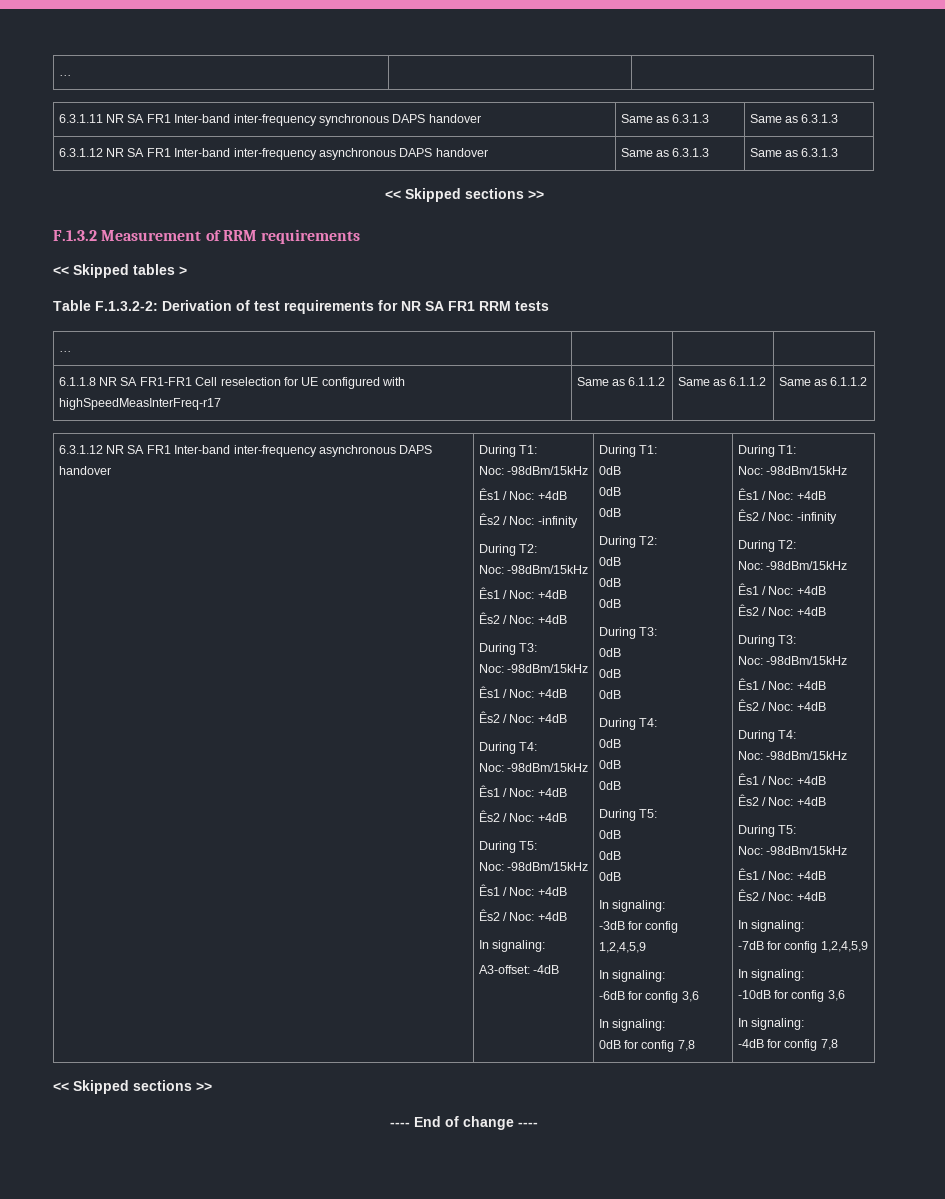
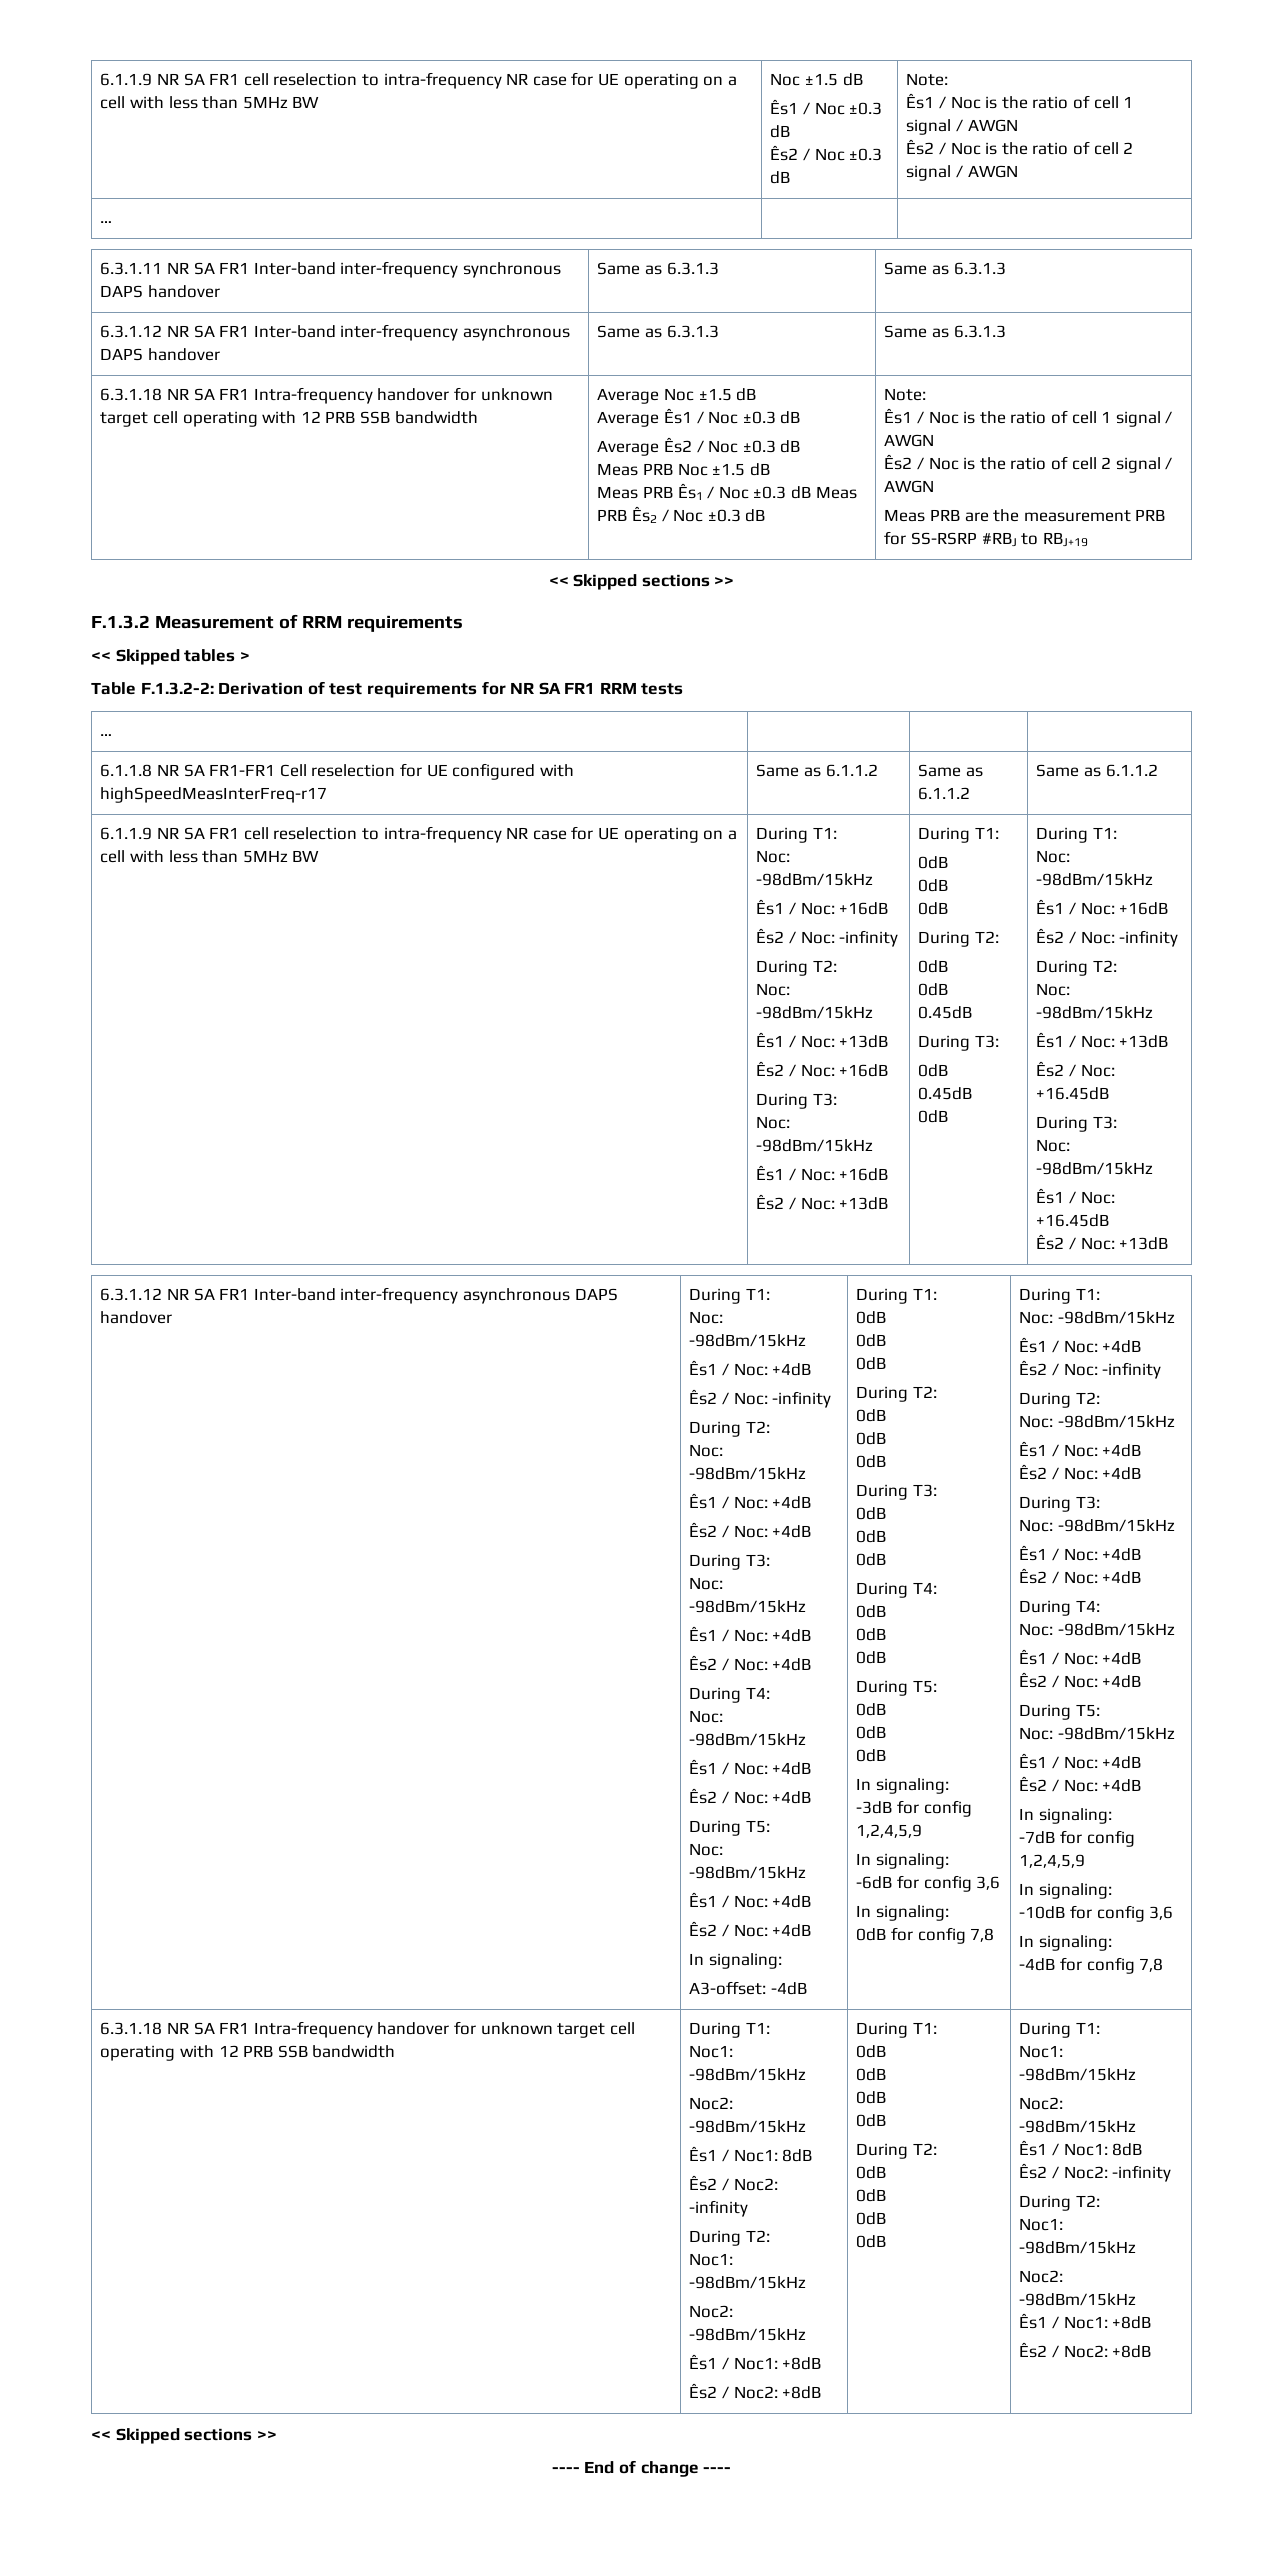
+ 6.1.1.9 NR SA FR1 cell reselection to intra-frequency NR case for UE operating on a cell with less than 5MHz BW | Noc ±1.5 dB
+ Ês1 / Noc ±0.3 dB
+ Ês2 / Noc ±0.3 dB | Note:
+ Ês1 / Noc is the ratio of cell 1 signal / AWGN
+ Ês2 / Noc is the ratio of cell 2 signal / AWGN
+ 6.3.1.18 NR SA FR1 Intra-frequency handover for unknown target cell operating with 12 PRB SSB bandwidth | Average Noc ±1.5 dB
+ Average Ês1 / Noc ±0.3 dB
+ Average Ês2 / Noc ±0.3 dB
+ Meas PRB Noc ±1.5 dB
+ Meas PRB Ês1 / Noc ±0.3 dB Meas PRB Ês2 / Noc ±0.3 dB | Note:
+ Ês1 / Noc is the ratio of cell 1 signal / AWGN
+ Ês2 / Noc is the ratio of cell 2 signal / AWGN
+ Meas PRB are the measurement PRB for SS-RSRP #RBJ to RBJ+19
+ 6.1.1.9 NR SA FR1 cell reselection to intra-frequency NR case for UE operating on a cell with less than 5MHz BW | During T1:
+ Noc: -98dBm/15kHz
+ Ês1 / Noc: +16dB
+ Ês2 / Noc: -infinity
+ During T2:
+ Noc: -98dBm/15kHz
+ Ês1 / Noc: +13dB
+ Ês2 / Noc: +16dB
+ During T3:
+ Noc: -98dBm/15kHz
+ Ês1 / Noc: +16dB
+ Ês2 / Noc: +13dB | During T1:
+ 0dB
+ 0dB
+ 0dB
+ During T2:
+ 0dB
+ 0dB
+ 0.45dB
+ During T3:
+ 0dB
+ 0.45dB
+ 0dB | During T1:
+ Noc: -98dBm/15kHz
+ Ês1 / Noc: +16dB
+ Ês2 / Noc: -infinity
+ During T2:
+ Noc: -98dBm/15kHz
+ Ês1 / Noc: +13dB
+ Ês2 / Noc: +16.45dB
+ During T3:
+ Noc: -98dBm/15kHz
+ Ês1 / Noc: +16.45dB
+ Ês2 / Noc: +13dB
+ 6.3.1.18 NR SA FR1 Intra-frequency handover for unknown target cell operating with 12 PRB SSB bandwidth | During T1:
+ Noc1: -98dBm/15kHz
+ Noc2: -98dBm/15kHz
+ Ês1 / Noc1: 8dB
+ Ês2 / Noc2: -infinity
+ During T2:
+ Noc1: -98dBm/15kHz
+ Noc2: -98dBm/15kHz
+ Ês1 / Noc1: +8dB
+ Ês2 / Noc2: +8dB | During T1:
+ 0dB
+ 0dB
+ 0dB
+ 0dB
+ During T2:
+ 0dB
+ 0dB
+ 0dB
+ 0dB | During T1:
+ Noc1: -98dBm/15kHz
+ Noc2: -98dBm/15kHz
+ Ês1 / Noc1: 8dB
+ Ês2 / Noc2: -infinity
+ During T2:
+ Noc1: -98dBm/15kHz
+ Noc2: -98dBm/15kHz
+ Ês1 / Noc1: +8dB
+ Ês2 / Noc2: +8dB

